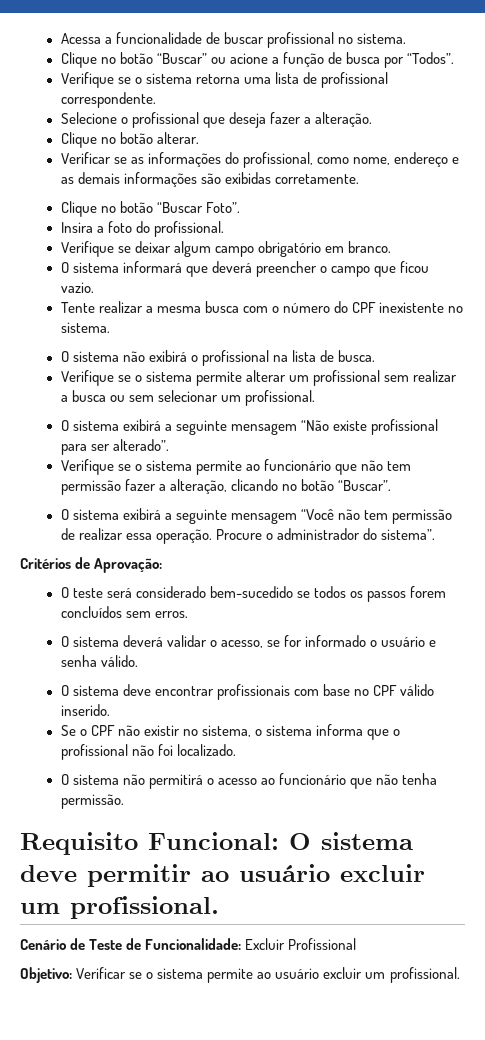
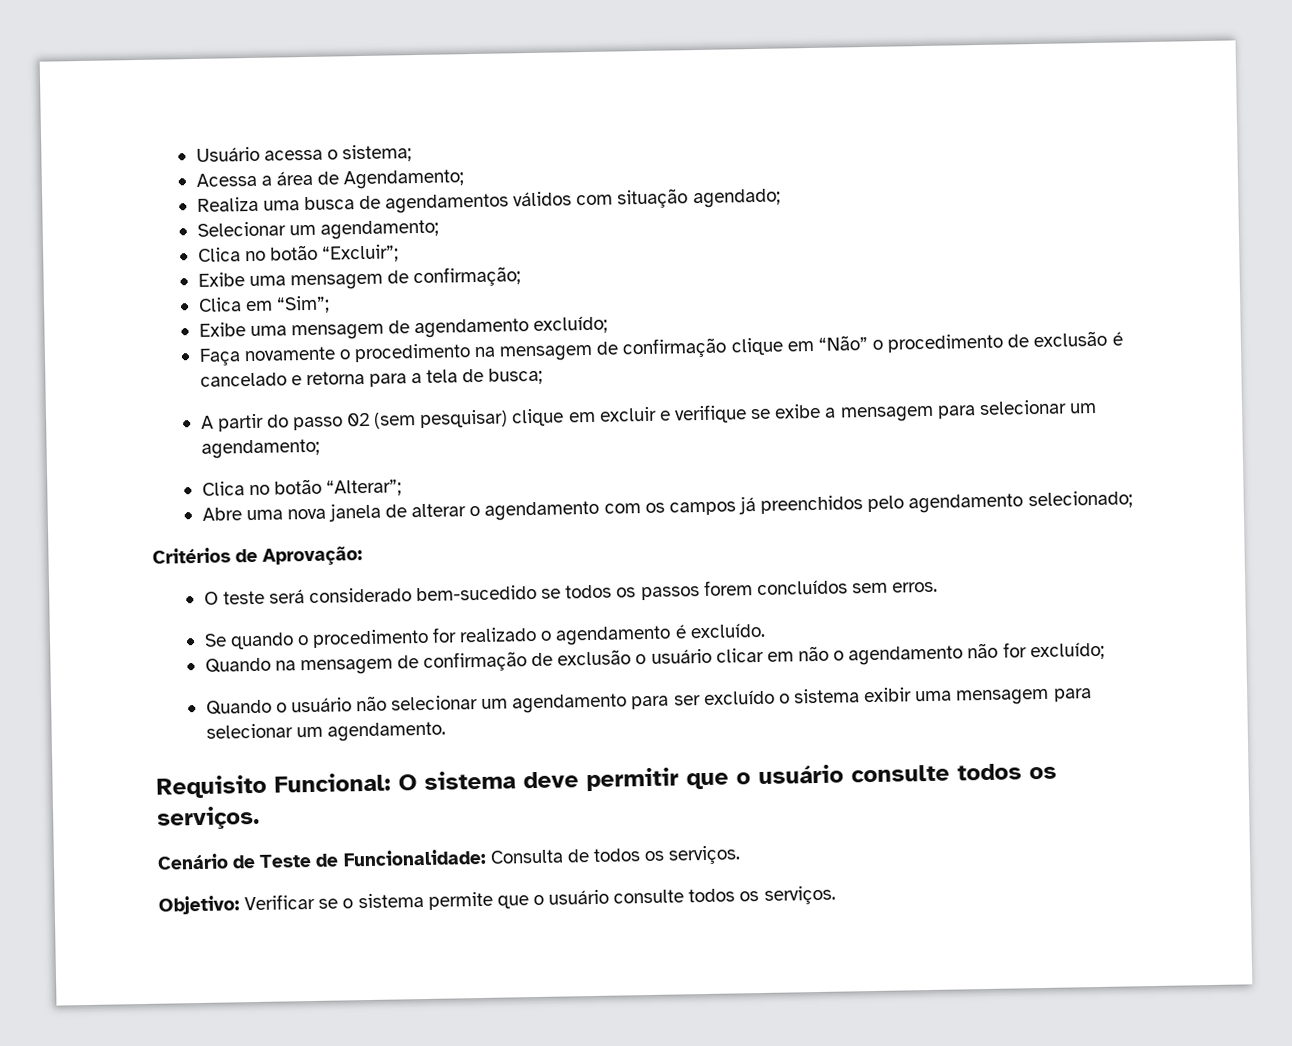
- Acessa a funcionalidade de buscar profissional no sistema.
- Clique no botão “Buscar” ou acione a função de busca por “Todos”.
- Verifique se o sistema retorna uma lista de profissional correspondente.
- Selecione o profissional que deseja fazer a alteração.
- Clique no botão alterar.
- Verificar se as informações do profissional, como nome, endereço e as demais informações são exibidas corretamente.
- Clique no botão “Buscar Foto”.
- Insira a foto do profissional.
- Verifique se deixar algum campo obrigatório em branco.
- O sistema informará que deverá preencher o campo que ficou vazio.
- Tente realizar a mesma busca com o número do CPF inexistente no sistema.
- O sistema não exibirá o profissional na lista de busca.
- Verifique se o sistema permite alterar um profissional sem realizar a busca ou sem selecionar um profissional.
- O sistema exibirá a seguinte mensagem “Não existe profissional para ser alterado”.
- Verifique se o sistema permite ao funcionário que não tem permissão fazer a alteração, clicando no botão “Buscar”.
- O sistema exibirá a seguinte mensagem “Você não tem permissão de realizar essa operação. Procure o administrador do sistema”.
+ Usuário acessa o sistema;
+ Acessa a área de Agendamento;
+ Realiza uma busca de agendamentos válidos com situação agendado;
+ Selecionar um agendamento;
+ Clica no botão “Excluir”;
+ Exibe uma mensagem de confirmação;
+ Clica em “Sim”;
+ Exibe uma mensagem de agendamento excluído;
+ Faça novamente o procedimento na mensagem de confirmação clique em “Não” o procedimento de exclusão é cancelado e retorna para a tela de busca;
+ A partir do passo 02 (sem pesquisar) clique em excluir e verifique se exibe a mensagem para selecionar um agendamento;
+ Clica no botão “Alterar”;
+ Abre uma nova janela de alterar o agendamento com os campos já preenchidos pelo agendamento selecionado;
- O sistema deverá validar o acesso, se for informado o usuário e senha válido.
- O sistema deve encontrar profissionais com base no CPF válido inserido.
- Se o CPF não existir no sistema, o sistema informa que o profissional não foi localizado.
- O sistema não permitirá o acesso ao funcionário que não tenha permissão.
+ Se quando o procedimento for realizado o agendamento é excluído.
+ Quando na mensagem de confirmação de exclusão o usuário clicar em não o agendamento não for excluído;
+ Quando o usuário não selecionar um agendamento para ser excluído o sistema exibir uma mensagem para selecionar um agendamento.
- Requisito Funcional: O sistema deve permitir ao usuário excluir um profissional.
+ Requisito Funcional: O sistema deve permitir que o usuário consulte todos os serviços.
- Cenário de Teste de Funcionalidade: Excluir Profissional
+ Cenário de Teste de Funcionalidade: Consulta de todos os serviços.
- Objetivo: Verificar se o sistema permite ao usuário excluir um profissional.
+ Objetivo: Verificar se o sistema permite que o usuário consulte todos os serviços.

